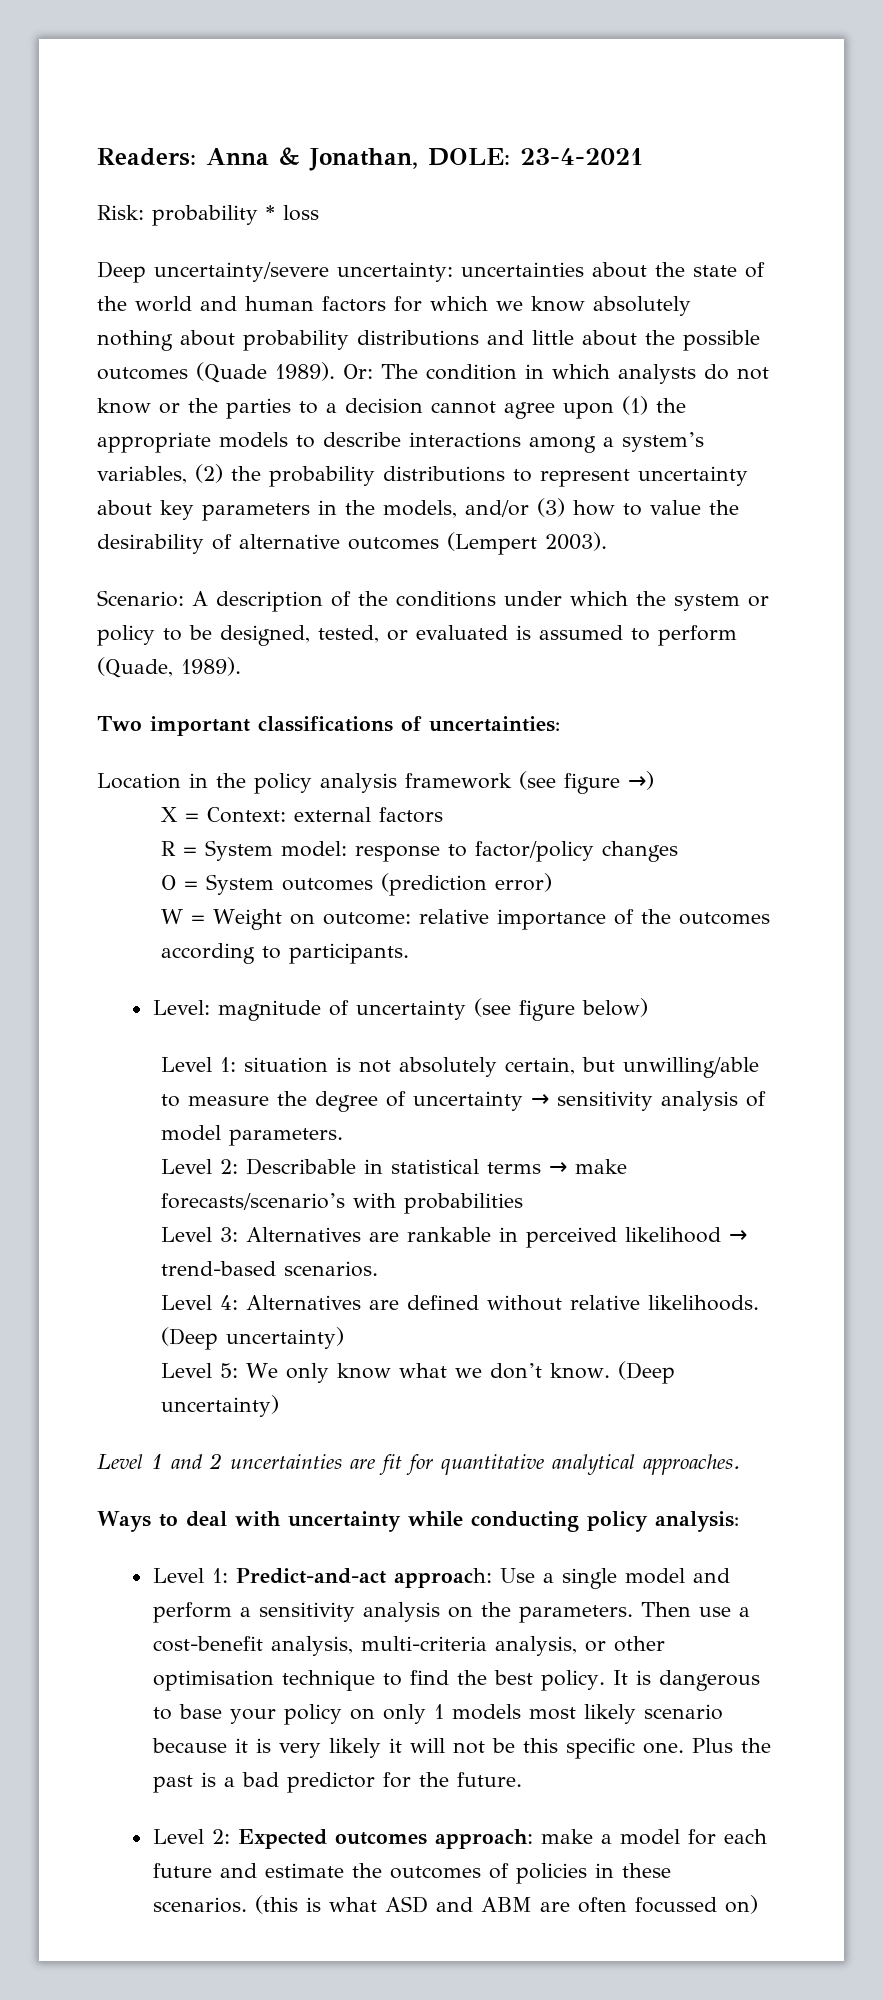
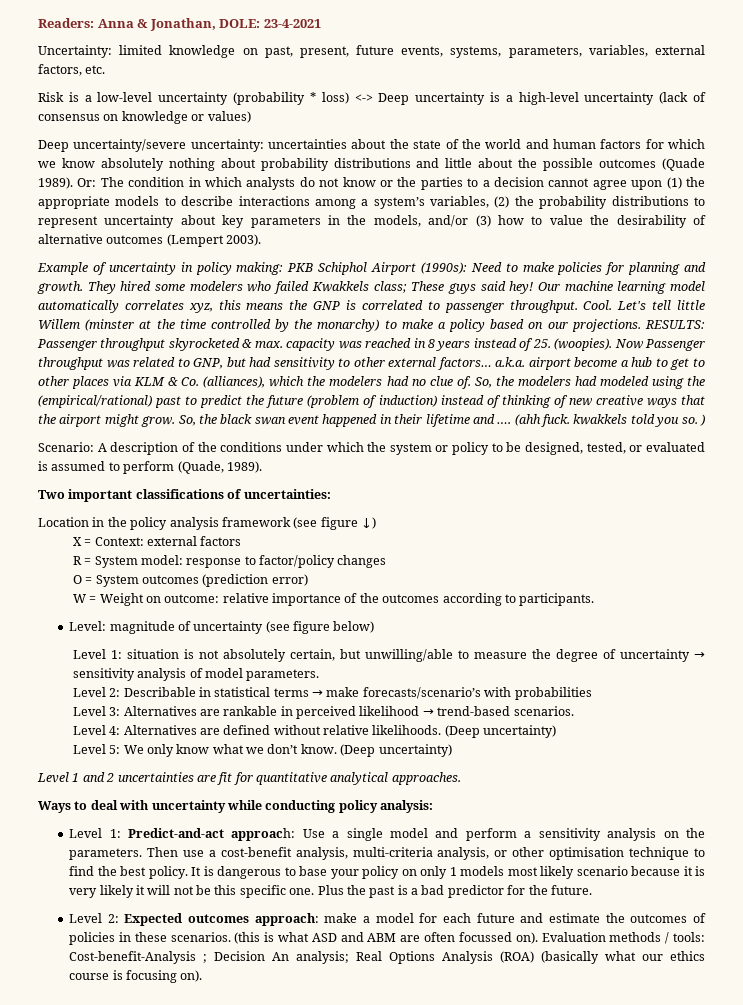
- Risk: probability * loss
+ Uncertainty: limited knowledge on past, present, future events, systems, parameters, variables, external factors, etc.
+ Risk is a low-level uncertainty (probability * loss) <-> Deep uncertainty is a high-level uncertainty (lack of consensus on knowledge or values)
+ Example of uncertainty in policy making: PKB Schiphol Airport (1990s): Need to make policies for planning and growth. They hired some modelers who failed Kwakkels class; These guys said hey! Our machine learning model automatically correlates xyz, this means the GNP is correlated to passenger throughput. Cool. Let's tell little Willem (minster at the time controlled by the monarchy) to make a policy based on our projections. RESULTS: Passenger throughput skyrocketed & max. capacity was reached in 8 years instead of 25. (woopies). Now Passenger throughput was related to GNP, but had sensitivity to other external factors… a.k.a. airport become a hub to get to other places via KLM & Co. (alliances), which the modelers had no clue of. So, the modelers had modeled using the (empirical/rational) past to predict the future (problem of induction) instead of thinking of new creative ways that the airport might grow. So, the black swan event happened in their lifetime and …. (ahh fuck. kwakkels told you so. )
- Location in the policy analysis framework (see figure →)
+ Location in the policy analysis framework (see figure ↓)
- (this is what ASD and ABM are often focussed on)
+ (this is what ASD and ABM are often focussed on). Evaluation methods / tools: Cost-benefit-Analysis ; Decision An analysis; Real Options Analysis (ROA) (basically what our ethics course is focusing on).

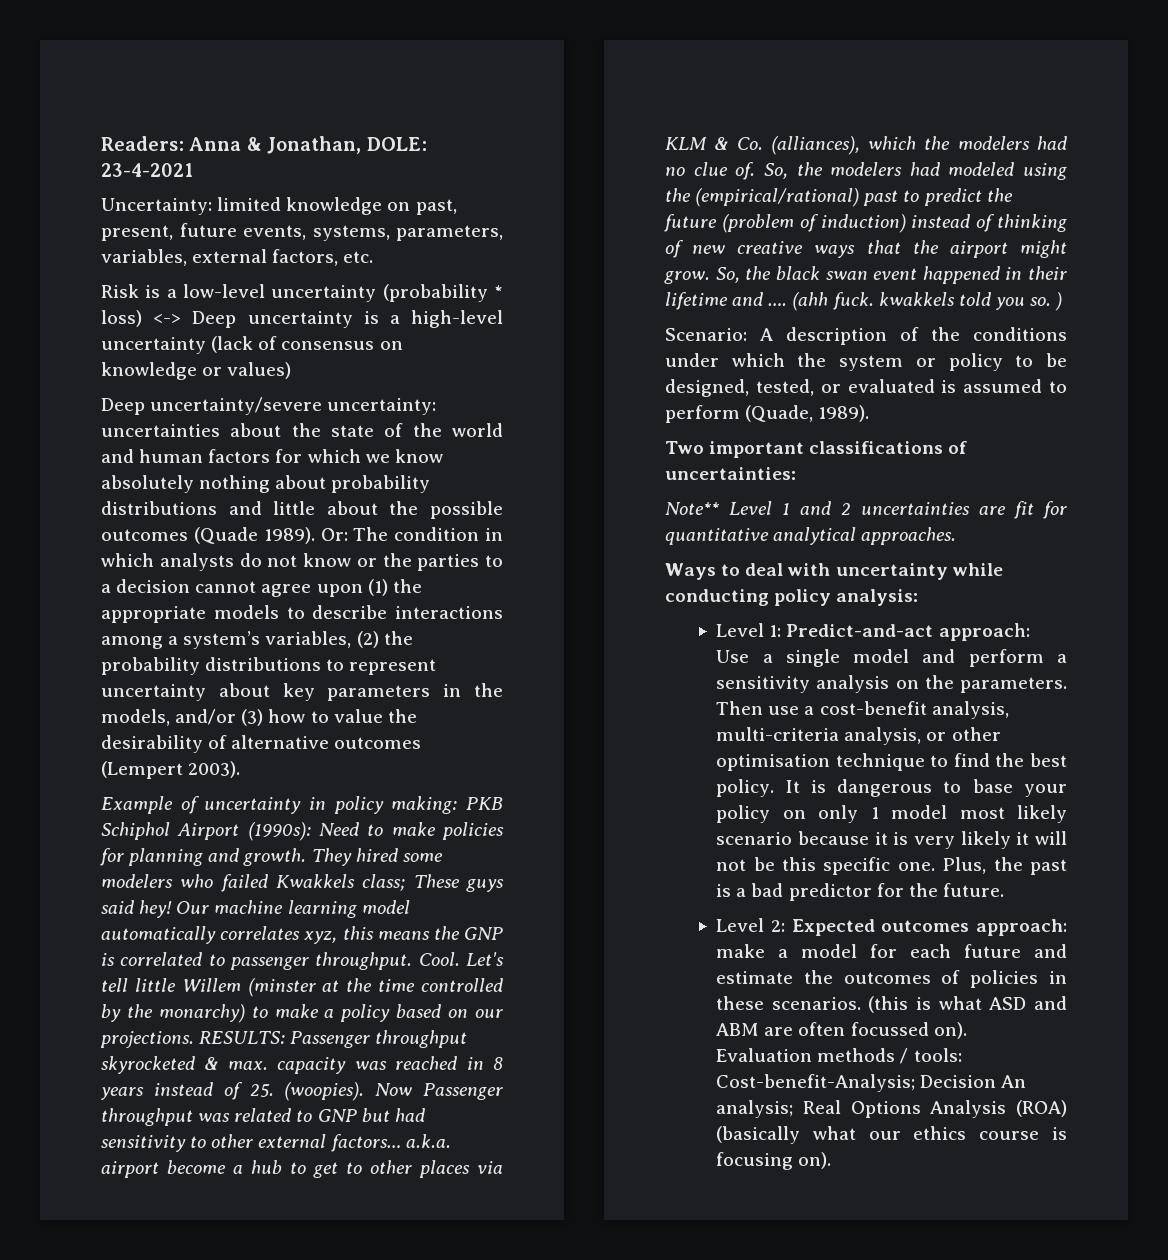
- Now Passenger throughput was related to GNP, but had sensitivity to other external factors… a.k.a. airport become a hub to get to other places via KLM & Co. (alliances), which the modelers had no clue of.
+ Now Passenger throughput was related to GNP but had sensitivity to other external factors… a.k.a. airport become a hub to get to other places via KLM & Co. (alliances), which the modelers had no clue of.
- Location in the policy analysis framework (see figure ↓)
- X = Context: external factors
- R = System model: response to factor/policy changes
- O = System outcomes (prediction error)
- W = Weight on outcome: relative importance of the outcomes according to participants.
- Level: magnitude of uncertainty (see figure below)
- Level 1: situation is not absolutely certain, but unwilling/able to measure the degree of uncertainty → sensitivity analysis of model parameters.
- Level 2: Describable in statistical terms → make forecasts/scenario’s with probabilities
- Level 3: Alternatives are rankable in perceived likelihood → trend-based scenarios.
- Level 4: Alternatives are defined without relative likelihoods. (Deep uncertainty)
- Level 5: We only know what we don’t know. (Deep uncertainty)
- Level 1 and 2 uncertainties are fit for quantitative analytical approaches.
+ Note** Level 1 and 2 uncertainties are fit for quantitative analytical approaches.
- It is dangerous to base your policy on only 1 models most likely scenario because it is very likely it will not be this specific one.
+ It is dangerous to base your policy on only 1 model most likely scenario because it is very likely it will not be this specific one.
- Plus the past is a bad predictor for the future.
+ Plus, the past is a bad predictor for the future.
- Evaluation methods / tools: Cost-benefit-Analysis ; Decision An analysis; Real Options Analysis (ROA) (basically what our ethics course is focusing on).
+ Evaluation methods / tools: Cost-benefit-Analysis; Decision An analysis; Real Options Analysis (ROA) (basically what our ethics course is focusing on).

